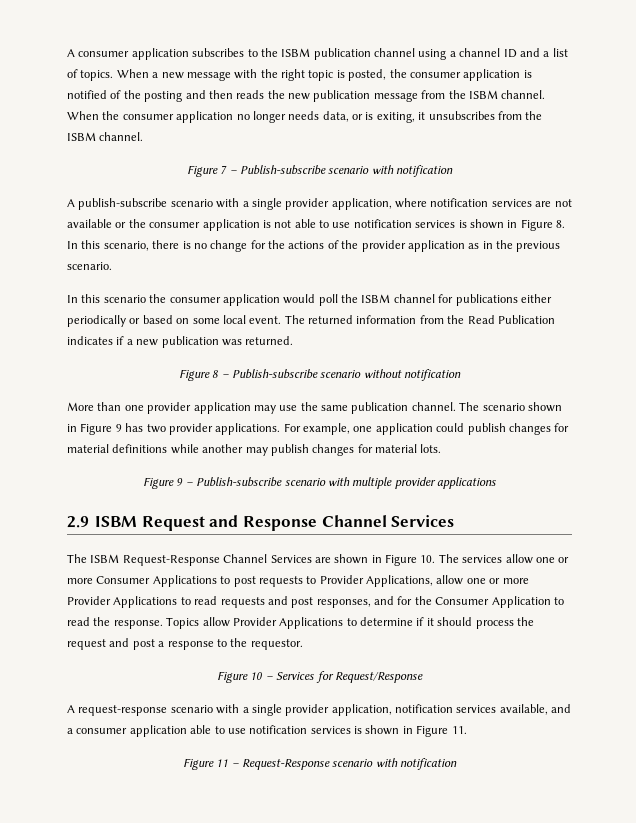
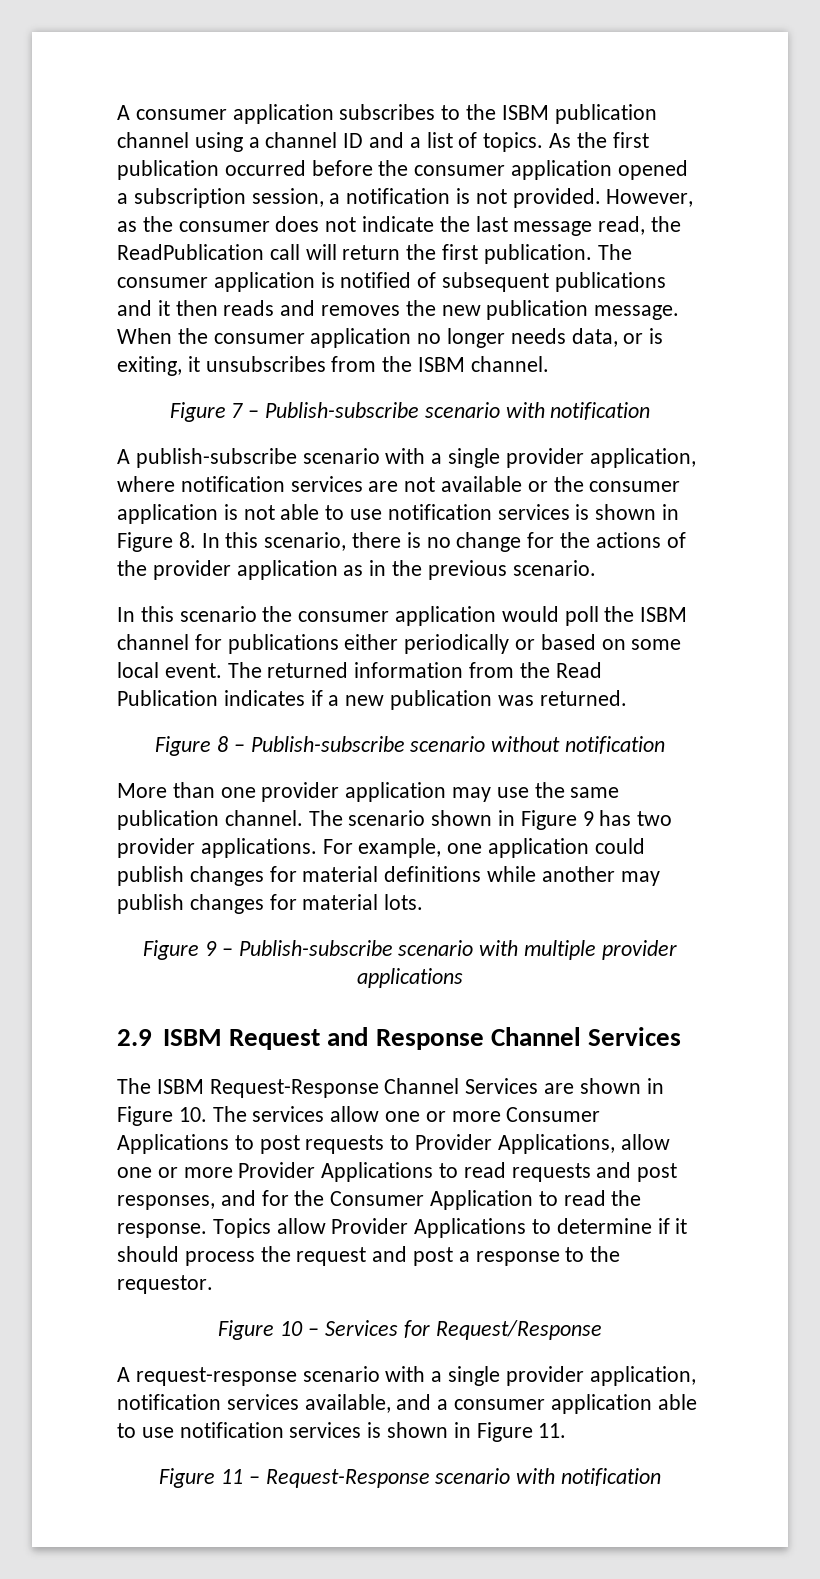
- When a new message with the right topic is posted, the consumer application is notified of the posting and then reads the new publication message from the ISBM channel.
+ As the first publication occurred before the consumer application opened a subscription session, a notification is not provided. However, as the consumer does not indicate the last message read, the ReadPublication call will return the first publication. The consumer application is notified of subsequent publications and it then reads and removes the new publication message.

